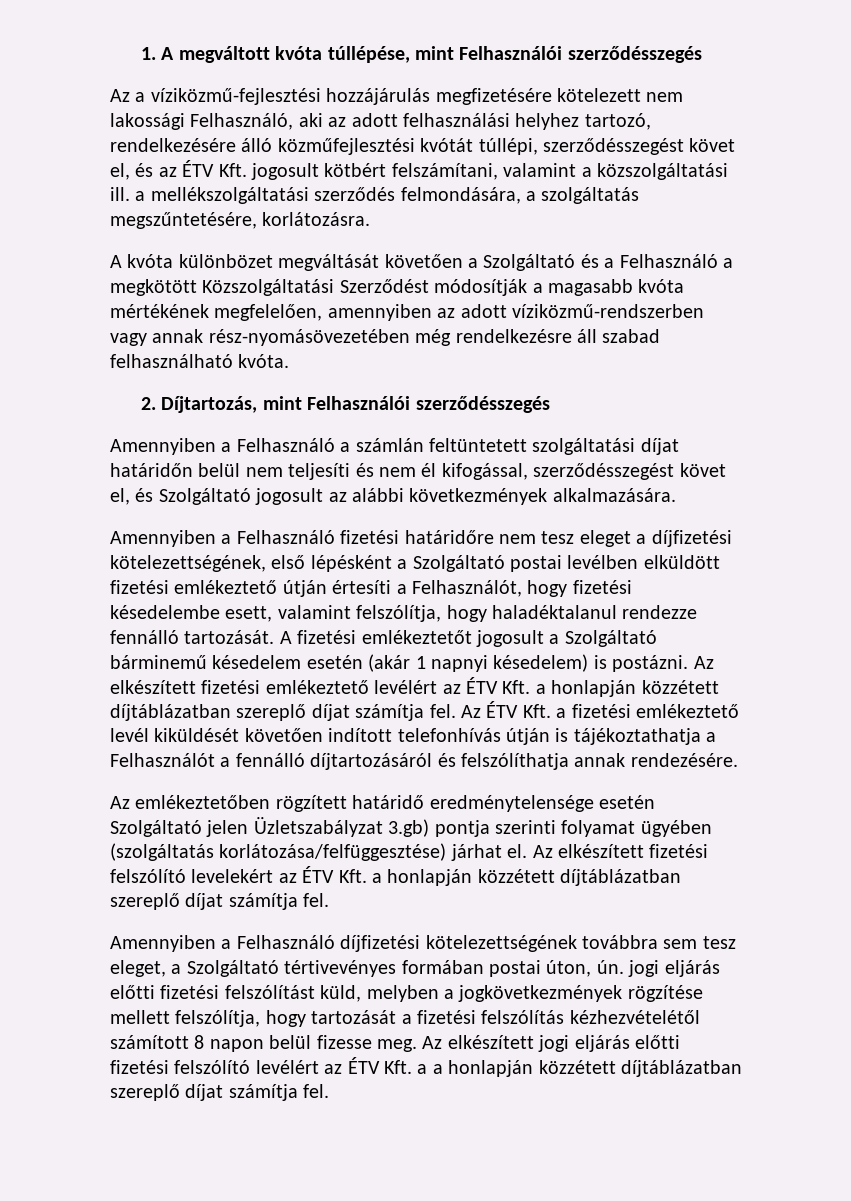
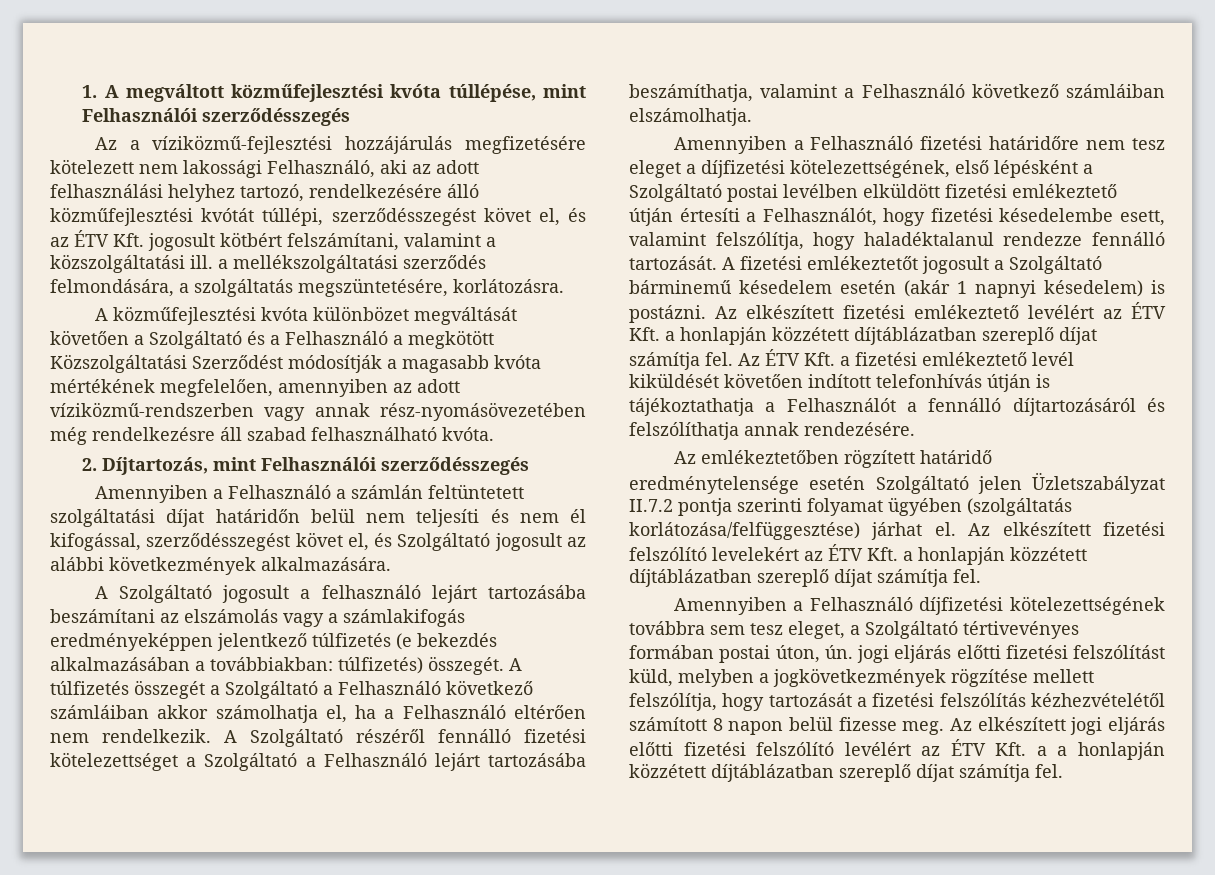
- 1. A megváltott kvóta túllépése, mint Felhasználói szerződésszegés
+ 1. A megváltott közműfejlesztési kvóta túllépése, mint Felhasználói szerződésszegés
- Az a víziközmű-fejlesztési hozzájárulás megfizetésére kötelezett nem lakossági Felhasználó, aki az adott felhasználási helyhez tartozó, rendelkezésére álló közműfejlesztési kvótát túllépi, szerződésszegést követ el, és az ÉTV Kft. jogosult kötbért felszámítani, valamint a közszolgáltatási ill. a mellékszolgáltatási szerződés felmondására, a szolgáltatás megszűntetésére, korlátozásra.
+ Az a víziközmű-fejlesztési hozzájárulás megfizetésére kötelezett nem lakossági Felhasználó, aki az adott felhasználási helyhez tartozó, rendelkezésére álló közműfejlesztési kvótát túllépi, szerződésszegést követ el, és az ÉTV Kft. jogosult kötbért felszámítani, valamint a közszolgáltatási ill. a mellékszolgáltatási szerződés felmondására, a szolgáltatás megszüntetésére, korlátozásra.
- A kvóta különbözet megváltását követően a Szolgáltató és a Felhasználó a megkötött Közszolgáltatási Szerződést módosítják a magasabb kvóta mértékének megfelelően, amennyiben az adott víziközmű-rendszerben vagy annak rész-nyomásövezetében még rendelkezésre áll szabad felhasználható kvóta.
+ A közműfejlesztési kvóta különbözet megváltását követően a Szolgáltató és a Felhasználó a megkötött Közszolgáltatási Szerződést módosítják a magasabb kvóta mértékének megfelelően, amennyiben az adott víziközmű-rendszerben vagy annak rész-nyomásövezetében még rendelkezésre áll szabad felhasználható kvóta.
+ A Szolgáltató jogosult a felhasználó lejárt tartozásába beszámítani az elszámolás vagy a számlakifogás eredményeképpen jelentkező túlfizetés (e bekezdés alkalmazásában a továbbiakban: túlfizetés) összegét. A túlfizetés összegét a Szolgáltató a Felhasználó következő számláiban akkor számolhatja el, ha a Felhasználó eltérően nem rendelkezik. A Szolgáltató részéről fennálló fizetési kötelezettséget a Szolgáltató a Felhasználó lejárt tartozásába beszámíthatja, valamint a Felhasználó következő számláiban elszámolhatja.
- Az emlékeztetőben rögzített határidő eredménytelensége esetén Szolgáltató jelen Üzletszabályzat 3.gb) pontja szerinti folyamat ügyében (szolgáltatás korlátozása/felfüggesztése) járhat el.
+ Az emlékeztetőben rögzített határidő eredménytelensége esetén Szolgáltató jelen Üzletszabályzat II.7.2 pontja szerinti folyamat ügyében (szolgáltatás korlátozása/felfüggesztése) járhat el.

